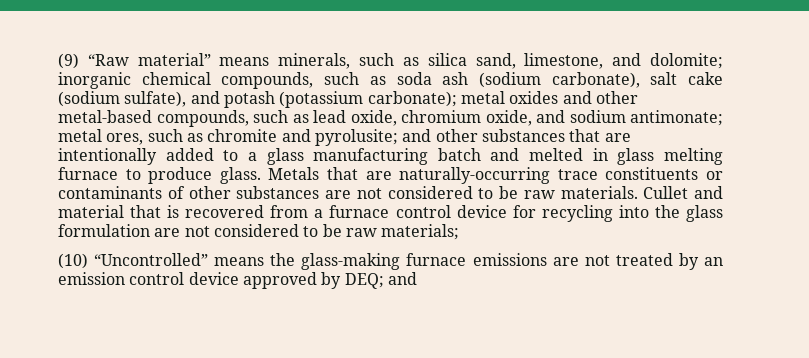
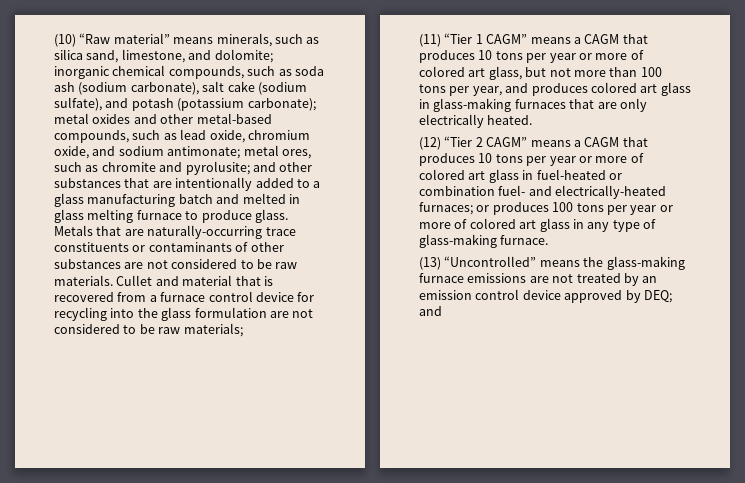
- (9) “Raw material” means minerals, such as silica sand, limestone, and dolomite;
+ (10) “Raw material” means minerals, such as silica sand, limestone, and dolomite;
- (10) “Uncontrolled” means the glass-making furnace emissions are not treated by an emission control device approved by DEQ; and
+ (11) “Tier 1 CAGM” means a CAGM that produces 10 tons per year or more of colored art glass, but not more than 100 tons per year, and produces colored art glass in glass-making furnaces that are only electrically heated.
+ (12) “Tier 2 CAGM” means a CAGM that produces 10 tons per year or more of colored art glass in fuel-heated or combination fuel- and electrically-heated furnaces; or produces 100 tons per year or more of colored art glass in any type of glass-making furnace.
+ (13) “Uncontrolled” means the glass-making furnace emissions are not treated by an emission control device approved by DEQ; and

